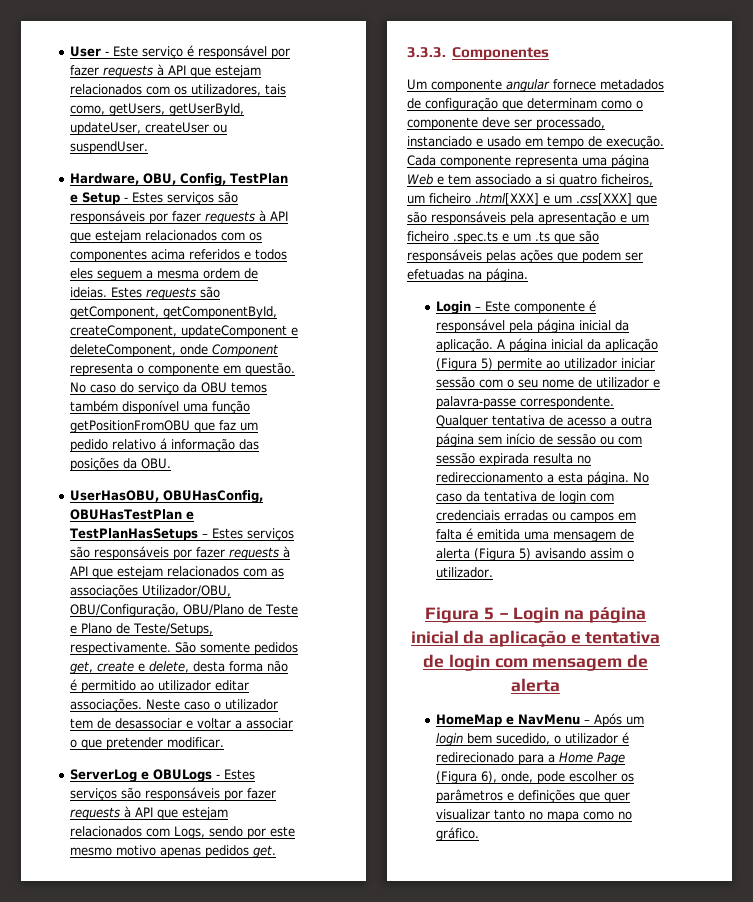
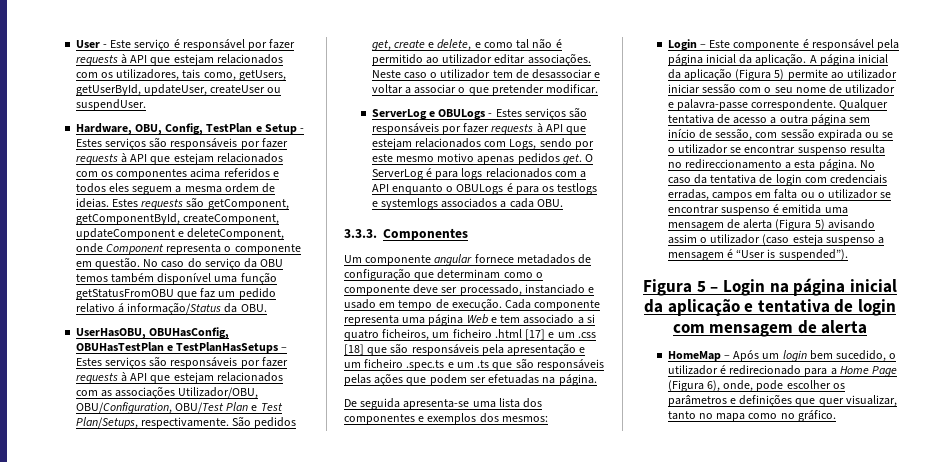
- No caso do serviço da OBU temos também disponível uma função getPositionFromOBU que faz um pedido relativo á informação das posições da OBU.
+ No caso do serviço da OBU temos também disponível uma função getStatusFromOBU que faz um pedido relativo á informação/Status da OBU.
- UserHasOBU, OBUHasConfig, OBUHasTestPlan e TestPlanHasSetups – Estes serviços são responsáveis por fazer requests à API que estejam relacionados com as associações Utilizador/OBU, OBU/Configuração, OBU/Plano de Teste e Plano de Teste/Setups, respectivamente.
+ UserHasOBU, OBUHasConfig, OBUHasTestPlan e TestPlanHasSetups – Estes serviços são responsáveis por fazer requests à API que estejam relacionados com as associações Utilizador/OBU, OBU/Configuration, OBU/Test Plan e Test Plan/Setups, respectivamente.
- São somente pedidos get, create e delete, desta forma não é permitido ao utilizador editar associações.
+ São pedidos get, create e delete, e como tal não é permitido ao utilizador editar associações.
+ O ServerLog é para logs relacionados com a API enquanto o OBULogs é para os testlogs e systemlogs associados a cada OBU.
- Cada componente representa uma página Web e tem associado a si quatro ficheiros, um ficheiro .html[XXX] e um .css[XXX] que são responsáveis pela apresentação e um ficheiro .spec.ts e um .ts que são responsáveis pelas ações que podem ser efetuadas na página.
+ Cada componente representa uma página Web e tem associado a si quatro ficheiros, um ficheiro .html [17] e um .css [18] que são responsáveis pela apresentação e um ficheiro .spec.ts e um .ts que são responsáveis pelas ações que podem ser efetuadas na página.
+ De seguida apresenta-se uma lista dos componentes e exemplos dos mesmos:
- Qualquer tentativa de acesso a outra página sem início de sessão ou com sessão expirada resulta no redireccionamento a esta página.
+ Qualquer tentativa de acesso a outra página sem início de sessão, com sessão expirada ou se o utilizador se encontrar suspenso resulta no redireccionamento a esta página.
- No caso da tentativa de login com credenciais erradas ou campos em falta é emitida uma mensagem de alerta (Figura 5) avisando assim o utilizador.
+ No caso da tentativa de login com credenciais erradas, campos em falta ou o utilizador se encontrar suspenso é emitida uma mensagem de alerta (Figura 5) avisando assim o utilizador (caso esteja suspenso a mensagem é “User is suspended”).
- HomeMap e NavMenu – Após um login bem sucedido, o utilizador é redirecionado para a Home Page (Figura 6), onde, pode escolher os parâmetros e definições que quer visualizar tanto no mapa como no gráfico.
+ HomeMap – Após um login bem sucedido, o utilizador é redirecionado para a Home Page (Figura 6), onde, pode escolher os parâmetros e definições que quer visualizar, tanto no mapa como no gráfico.

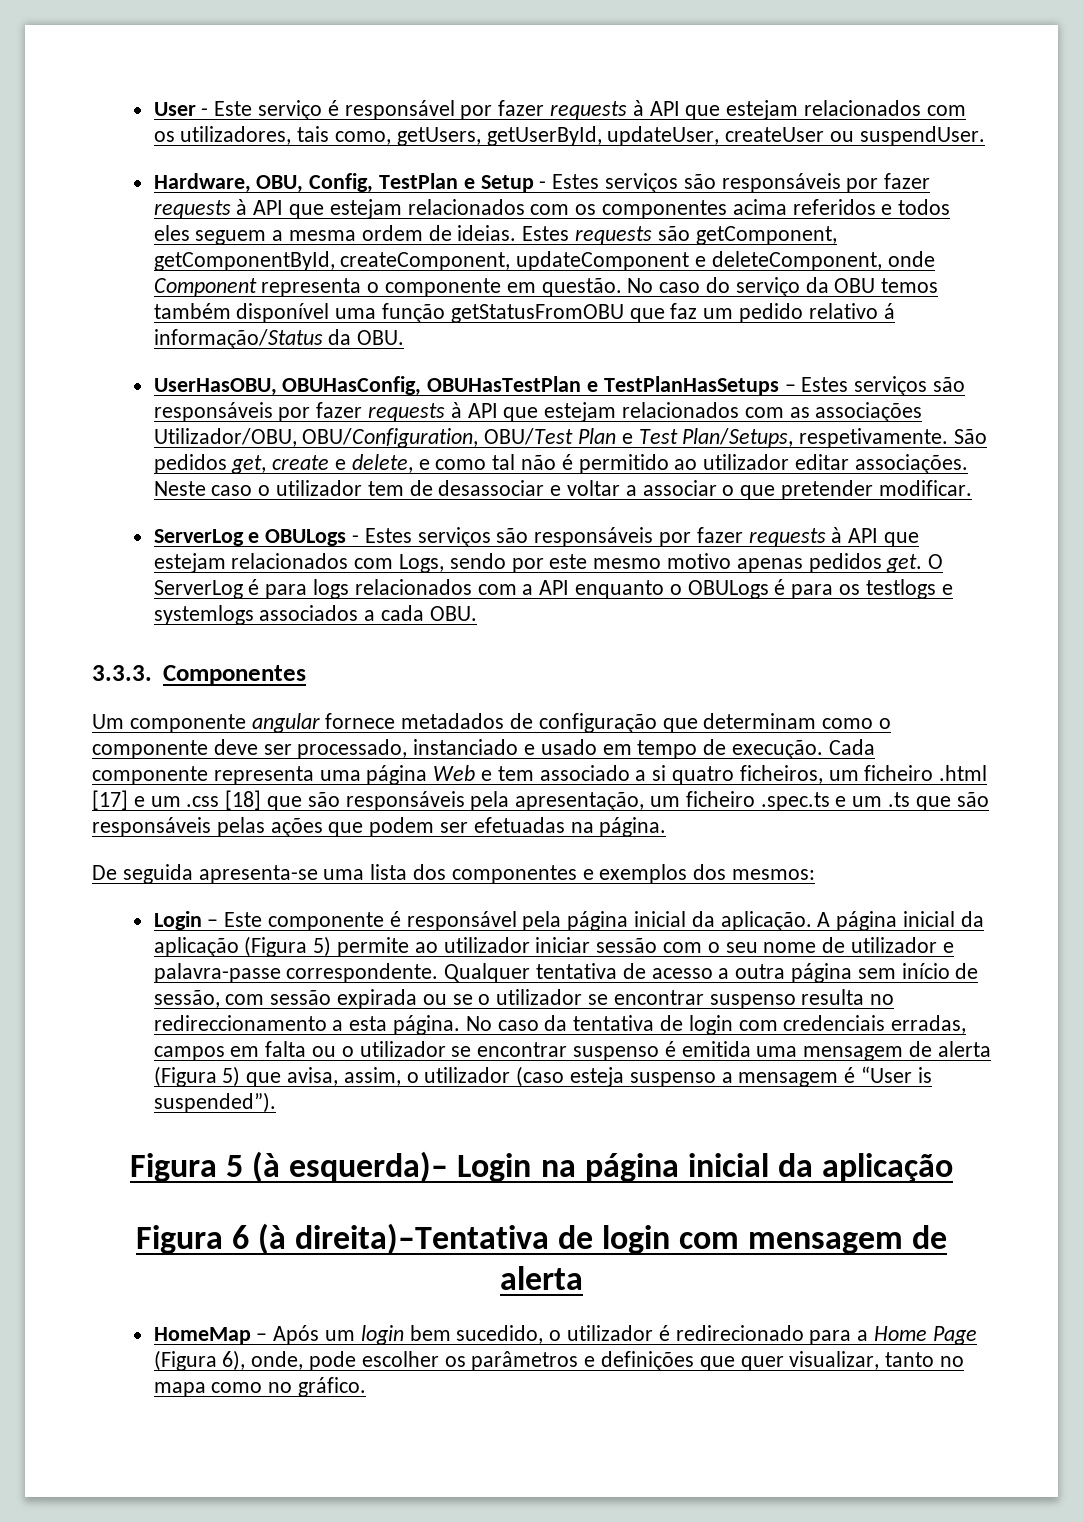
- UserHasOBU, OBUHasConfig, OBUHasTestPlan e TestPlanHasSetups – Estes serviços são responsáveis por fazer requests à API que estejam relacionados com as associações Utilizador/OBU, OBU/Configuration, OBU/Test Plan e Test Plan/Setups, respectivamente.
+ UserHasOBU, OBUHasConfig, OBUHasTestPlan e TestPlanHasSetups – Estes serviços são responsáveis por fazer requests à API que estejam relacionados com as associações Utilizador/OBU, OBU/Configuration, OBU/Test Plan e Test Plan/Setups, respetivamente.
- Cada componente representa uma página Web e tem associado a si quatro ficheiros, um ficheiro .html [17] e um .css [18] que são responsáveis pela apresentação e um ficheiro .spec.ts e um .ts que são responsáveis pelas ações que podem ser efetuadas na página.
+ Cada componente representa uma página Web e tem associado a si quatro ficheiros, um ficheiro .html [17] e um .css [18] que são responsáveis pela apresentação, um ficheiro .spec.ts e um .ts que são responsáveis pelas ações que podem ser efetuadas na página.
- No caso da tentativa de login com credenciais erradas, campos em falta ou o utilizador se encontrar suspenso é emitida uma mensagem de alerta (Figura 5) avisando assim o utilizador (caso esteja suspenso a mensagem é “User is suspended”).
+ No caso da tentativa de login com credenciais erradas, campos em falta ou o utilizador se encontrar suspenso é emitida uma mensagem de alerta (Figura 5) que avisa, assim, o utilizador (caso esteja suspenso a mensagem é “User is suspended”).
- Figura 5 – Login na página inicial da aplicação e tentativa de login com mensagem de alerta
+ Figura 5 (à esquerda)– Login na página inicial da aplicação
+ Figura 6 (à direita)–Tentativa de login com mensagem de alerta

